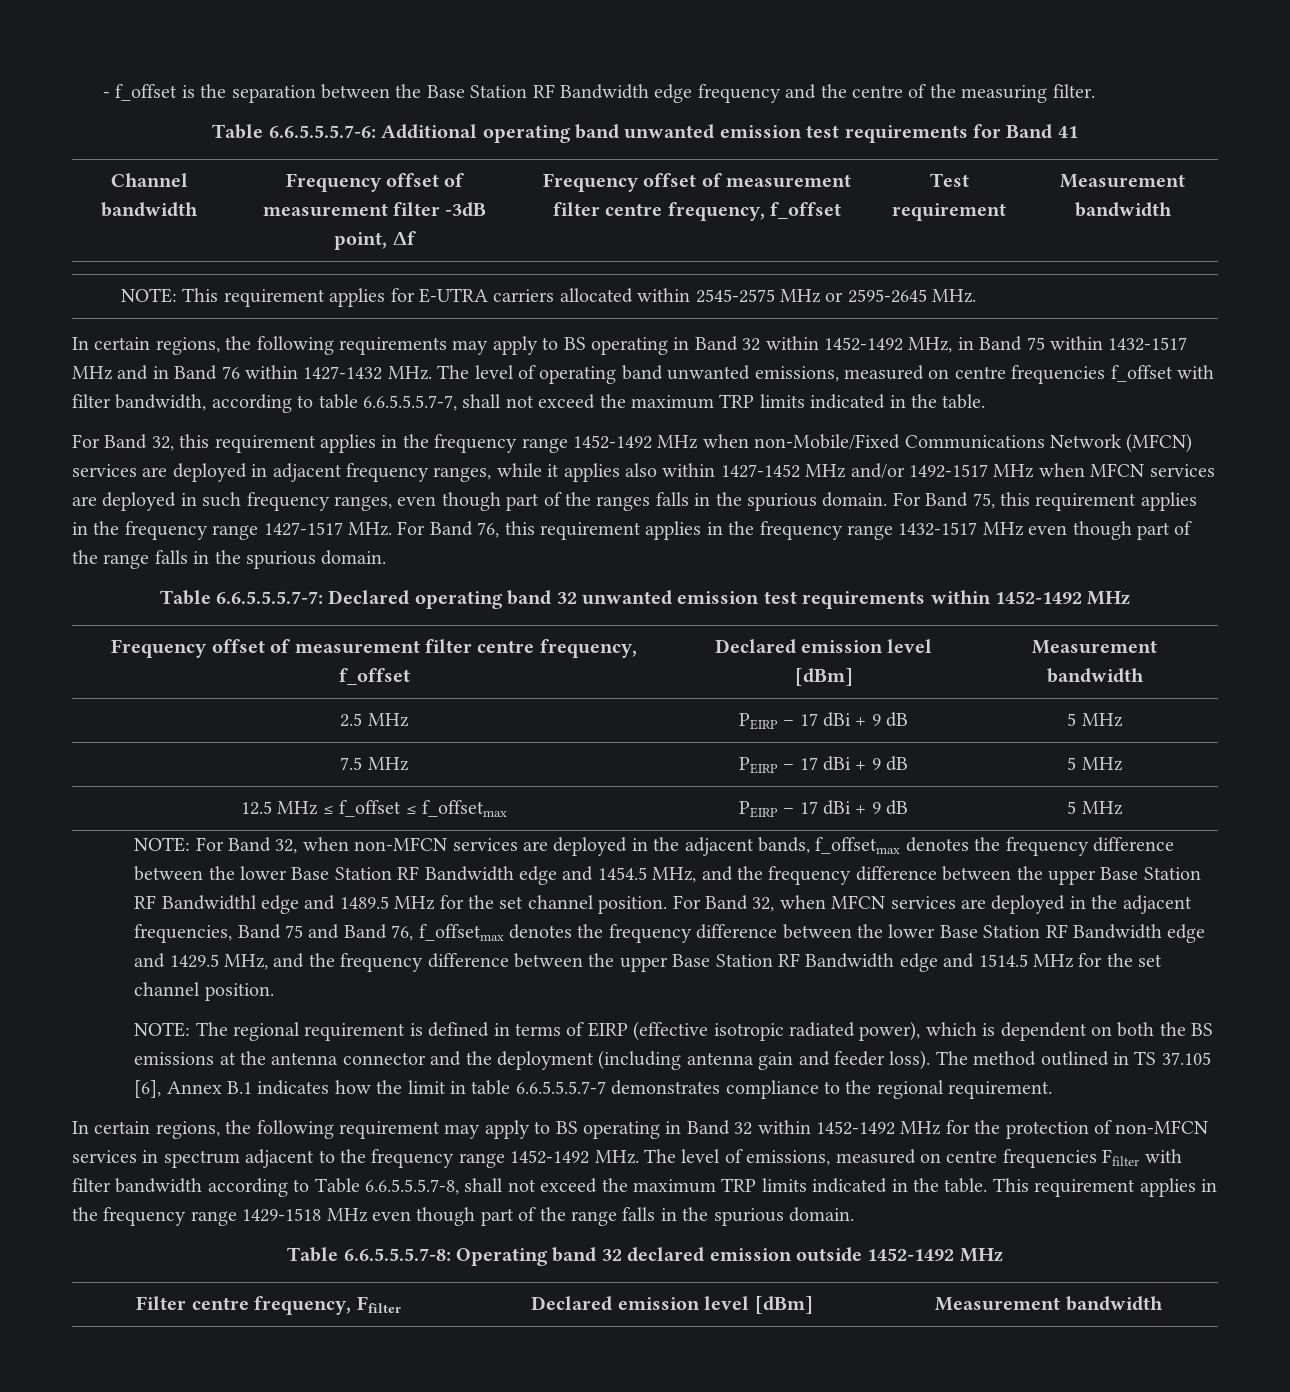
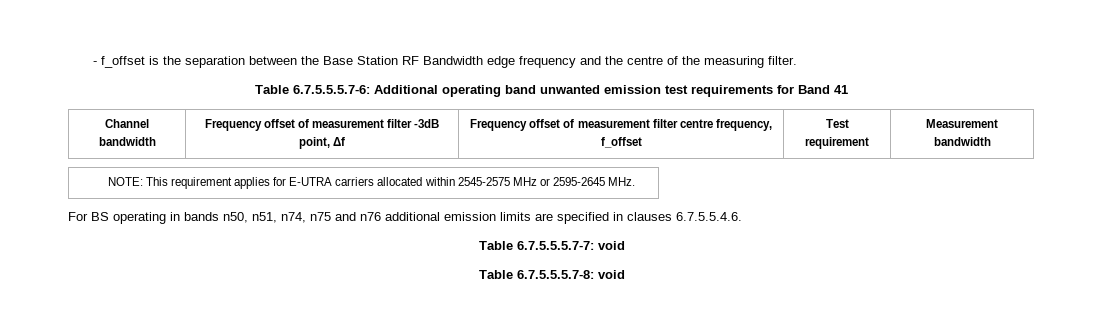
- Table 6.6.5.5.5.7-6: Additional operating band unwanted emission test requirements for Band 41
+ Table 6.7.5.5.5.7-6: Additional operating band unwanted emission test requirements for Band 41
- In certain regions, the following requirements may apply to BS operating in Band 32 within 1452-1492 MHz, in Band 75 within 1432-1517 MHz and in Band 76 within 1427-1432 MHz. The level of operating band unwanted emissions, measured on centre frequencies f_offset with filter bandwidth, according to table 6.6.5.5.5.7-7, shall not exceed the maximum TRP limits indicated in the table.
- For Band 32, this requirement applies in the frequency range 1452-1492 MHz when non-Mobile/Fixed Communications Network (MFCN) services are deployed in adjacent frequency ranges, while it applies also within 1427-1452 MHz and/or 1492-1517 MHz when MFCN services are deployed in such frequency ranges, even though part of the ranges falls in the spurious domain. For Band 75, this requirement applies in the frequency range 1427-1517 MHz. For Band 76, this requirement applies in the frequency range 1432-1517 MHz even though part of the range falls in the spurious domain.
- Table 6.6.5.5.5.7-7: Declared operating band 32 unwanted emission test requirements within 1452-1492 MHz
- Frequency offset of measurement filter centre frequency, f_offset | Declared emission level [dBm] | Measurement bandwidth
- 2.5 MHz | PEIRP – 17 dBi + 9 dB | 5 MHz
- 7.5 MHz | PEIRP – 17 dBi + 9 dB | 5 MHz
- 12.5 MHz ≤ f_offset ≤ f_offsetmax | PEIRP – 17 dBi + 9 dB | 5 MHz
- NOTE: For Band 32, when non-MFCN services are deployed in the adjacent bands, f_offsetmax denotes the frequency difference between the lower Base Station RF Bandwidth edge and 1454.5 MHz, and the frequency difference between the upper Base Station RF Bandwidthl edge and 1489.5 MHz for the set channel position. For Band 32, when MFCN services are deployed in the adjacent frequencies, Band 75 and Band 76, f_offsetmax denotes the frequency difference between the lower Base Station RF Bandwidth edge and 1429.5 MHz, and the frequency difference between the upper Base Station RF Bandwidth edge and 1514.5 MHz for the set channel position.
- NOTE: The regional requirement is defined in terms of EIRP (effective isotropic radiated power), which is dependent on both the BS emissions at the antenna connector and the deployment (including antenna gain and feeder loss). The method outlined in TS 37.105 [6], Annex B.1 indicates how the limit in table 6.6.5.5.5.7-7 demonstrates compliance to the regional requirement.
- In certain regions, the following requirement may apply to BS operating in Band 32 within 1452-1492 MHz for the protection of non-MFCN services in spectrum adjacent to the frequency range 1452-1492 MHz. The level of emissions, measured on centre frequencies Ffilter with filter bandwidth according to Table 6.6.5.5.5.7-8, shall not exceed the maximum TRP limits indicated in the table. This requirement applies in the frequency range 1429-1518 MHz even though part of the range falls in the spurious domain.
- Table 6.6.5.5.5.7-8: Operating band 32 declared emission outside 1452-1492 MHz
- Filter centre frequency, Ffilter | Declared emission level [dBm] | Measurement bandwidth
+ For BS operating in bands n50, n51, n74, n75 and n76 additional emission limits are specified in clauses 6.7.5.5.4.6.
+ Table 6.7.5.5.5.7-7: void
+ Table 6.7.5.5.5.7-8: void

